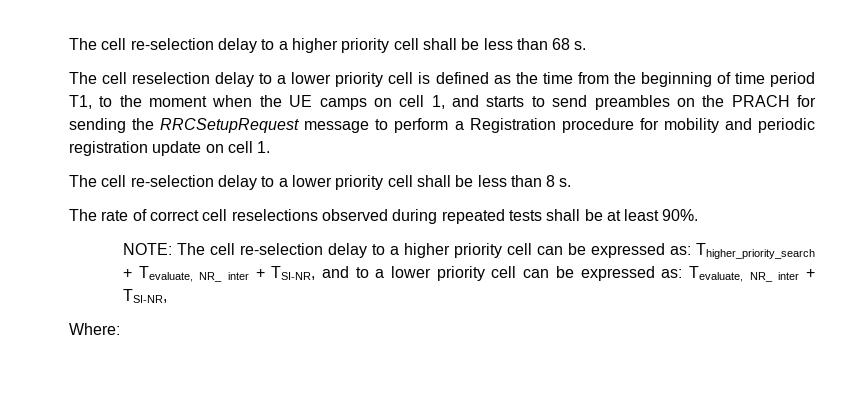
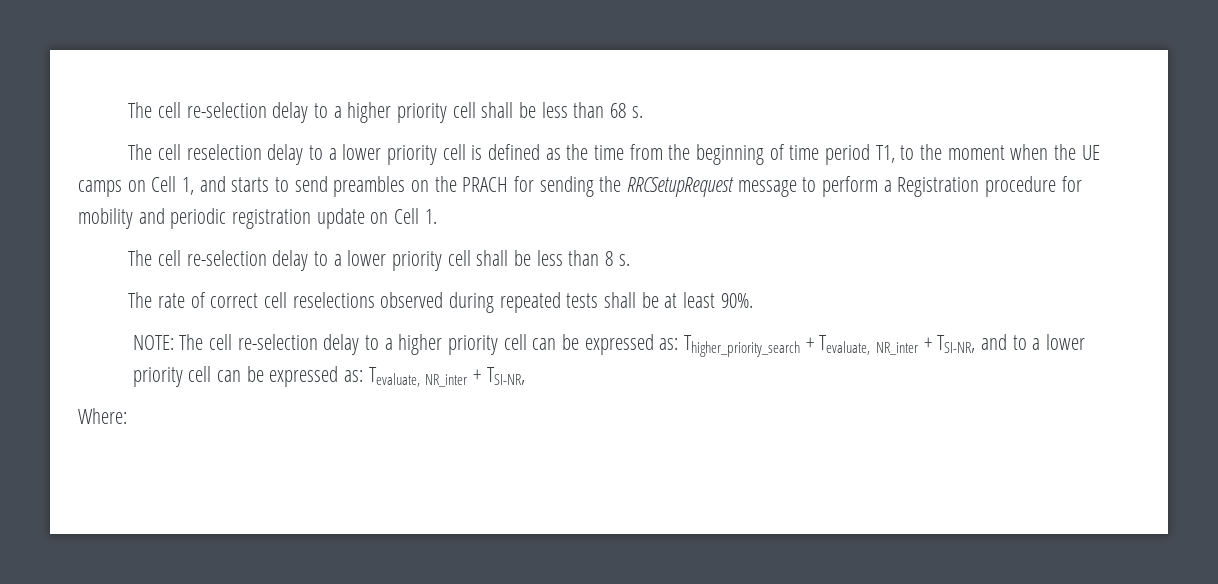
- The cell reselection delay to a lower priority cell is defined as the time from the beginning of time period T1, to the moment when the UE camps on cell 1, and starts to send preambles on the PRACH for sending the RRCSetupRequest message to perform a Registration procedure for mobility and periodic registration update on cell 1.
+ The cell reselection delay to a lower priority cell is defined as the time from the beginning of time period T1, to the moment when the UE camps on Cell 1, and starts to send preambles on the PRACH for sending the RRCSetupRequest message to perform a Registration procedure for mobility and periodic registration update on Cell 1.
- NOTE: The cell re-selection delay to a higher priority cell can be expressed as: Thigher_priority_search + Tevaluate, NR_ inter + TSI-NR, and to a lower priority cell can be expressed as: Tevaluate, NR_ inter + TSI-NR,
+ NOTE: The cell re-selection delay to a higher priority cell can be expressed as: Thigher_priority_search + Tevaluate, NR_inter + TSI-NR, and to a lower priority cell can be expressed as: Tevaluate, NR_inter + TSI-NR,

